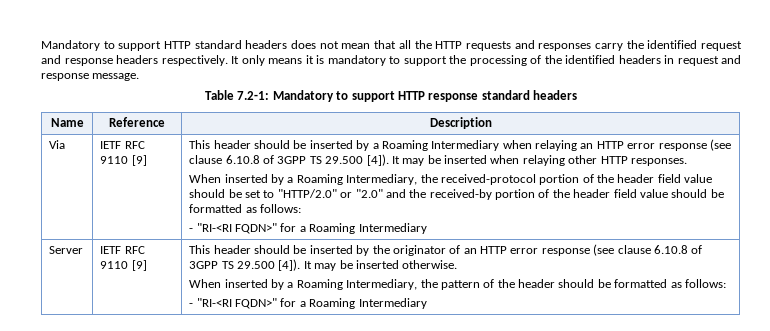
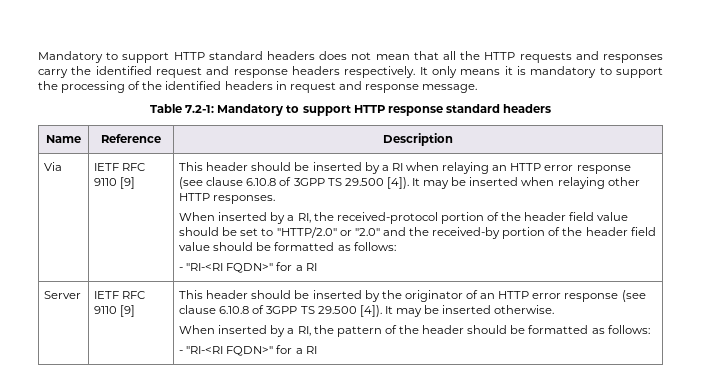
- This header should be inserted by a Roaming Intermediary when relaying an HTTP error response (see clause 6.10.8 of 3GPP TS 29.500 [4]).
+ This header should be inserted by a RI when relaying an HTTP error response (see clause 6.10.8 of 3GPP TS 29.500 [4]).
- When inserted by a Roaming Intermediary, the received-protocol portion of the header field value should be set to "HTTP/2.0" or "2.0" and the received-by portion of the header field value should be formatted as follows:
- - "RI-<RI FQDN>" for a Roaming Intermediary
+ When inserted by a RI, the received-protocol portion of the header field value should be set to "HTTP/2.0" or "2.0" and the received-by portion of the header field value should be formatted as follows:
+ - "RI-<RI FQDN>" for a RI
- When inserted by a Roaming Intermediary, the pattern of the header should be formatted as follows:
- - "RI-<RI FQDN>" for a Roaming Intermediary
+ When inserted by a RI, the pattern of the header should be formatted as follows:
+ - "RI-<RI FQDN>" for a RI

